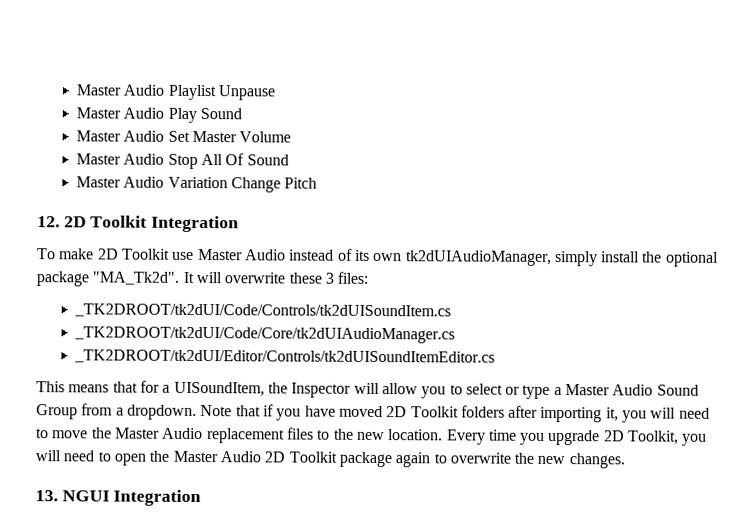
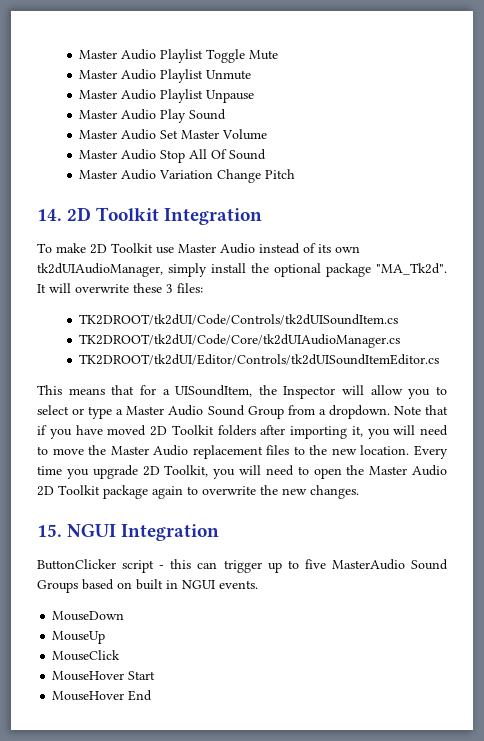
+ Master Audio Playlist Toggle Mute
+ Master Audio Playlist Unmute
- 12. 2D Toolkit Integration
+ 14. 2D Toolkit Integration
- _TK2DROOT/tk2dUI/Code/Controls/tk2dUISoundItem.cs
- _TK2DROOT/tk2dUI/Code/Core/tk2dUIAudioManager.cs
- _TK2DROOT/tk2dUI/Editor/Controls/tk2dUISoundItemEditor.cs
+ TK2DROOT/tk2dUI/Code/Controls/tk2dUISoundItem.cs
+ TK2DROOT/tk2dUI/Code/Core/tk2dUIAudioManager.cs
+ TK2DROOT/tk2dUI/Editor/Controls/tk2dUISoundItemEditor.cs
- 13. NGUI Integration
+ 15. NGUI Integration
+ ButtonClicker script - this can trigger up to five MasterAudio Sound Groups based on built in NGUI events.
+ MouseDown
+ MouseUp
+ MouseClick
+ MouseHover Start
+ MouseHover End

